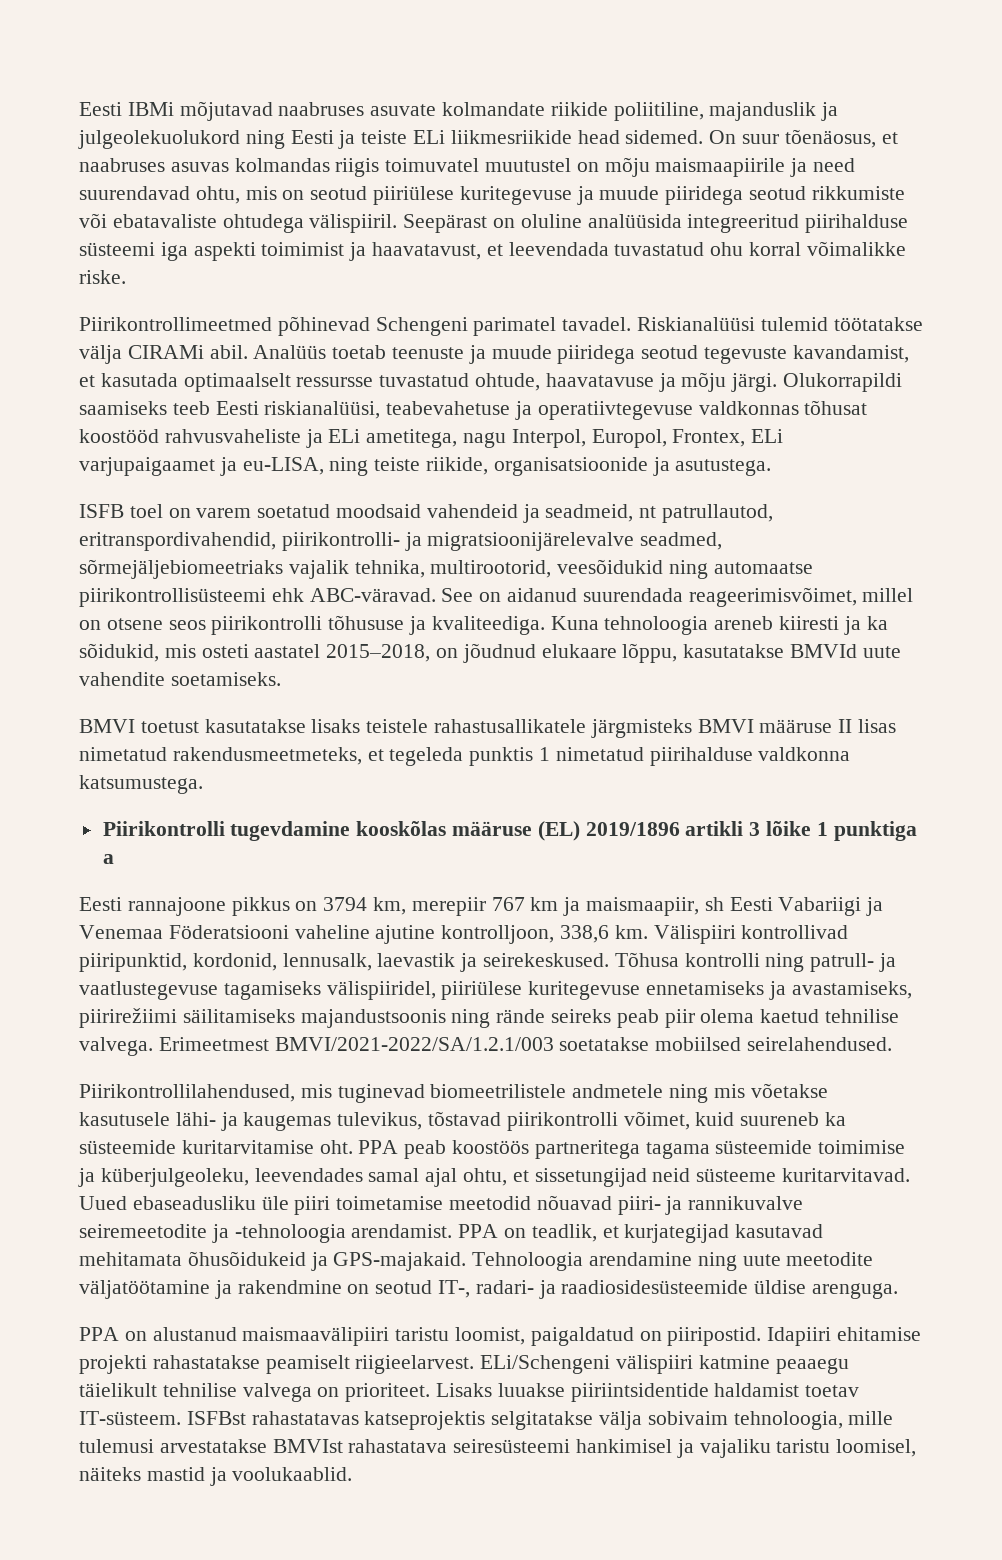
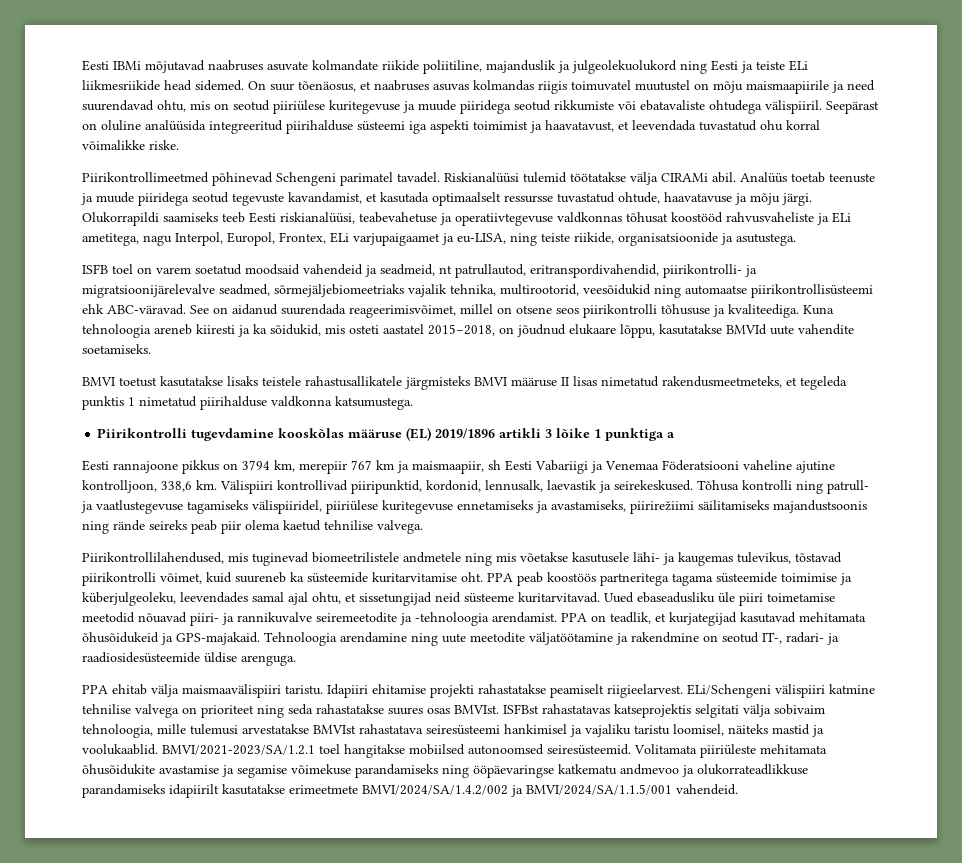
- Erimeetmest BMVI/2021-2022/SA/1.2.1/003 soetatakse mobiilsed seirelahendused.
- PPA on alustanud maismaavälipiiri taristu loomist, paigaldatud on piiripostid.
+ PPA ehitab välja maismaavälispiiri taristu.
- ELi/Schengeni välispiiri katmine peaaegu täielikult tehnilise valvega on prioriteet. Lisaks luuakse piiriintsidentide haldamist toetav IT-süsteem.
+ ELi/Schengeni välispiiri katmine tehnilise valvega on prioriteet ning seda rahastatakse suures osas BMVIst.
- ISFBst rahastatavas katseprojektis selgitatakse välja sobivaim tehnoloogia, mille tulemusi arvestatakse BMVIst rahastatava seiresüsteemi hankimisel ja vajaliku taristu loomisel, näiteks mastid ja voolukaablid.
+ ISFBst rahastatavas katseprojektis selgitati välja sobivaim tehnoloogia, mille tulemusi arvestatakse BMVIst rahastatava seiresüsteemi hankimisel ja vajaliku taristu loomisel, näiteks mastid ja voolukaablid.
+ BMVI/2021-2023/SA/1.2.1 toel hangitakse mobiilsed autonoomsed seiresüsteemid. Volitamata piiriüleste mehitamata õhusõidukite avastamise ja segamise võimekuse parandamiseks ning ööpäevaringse katkematu andmevoo ja olukorrateadlikkuse parandamiseks idapiirilt kasutatakse erimeetmete BMVI/2024/SA/1.4.2/002 ja BMVI/2024/SA/1.1.5/001 vahendeid.

